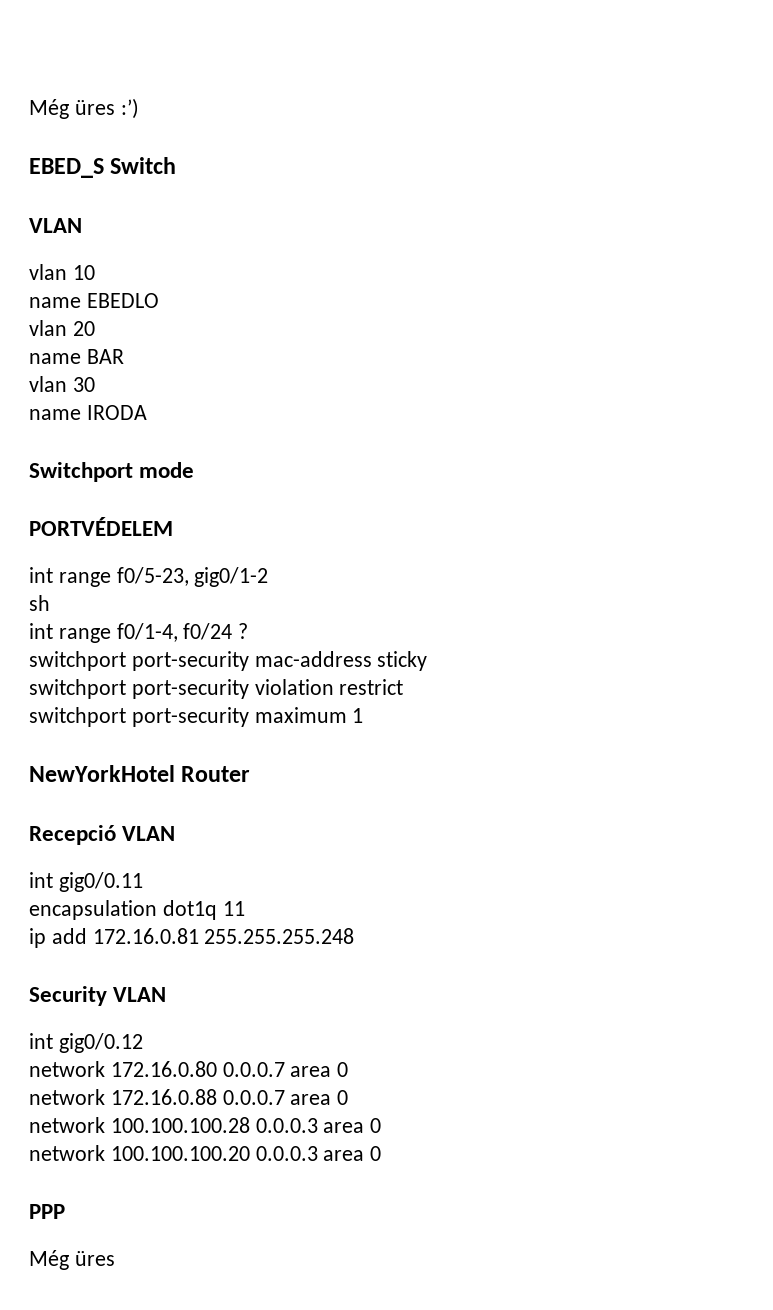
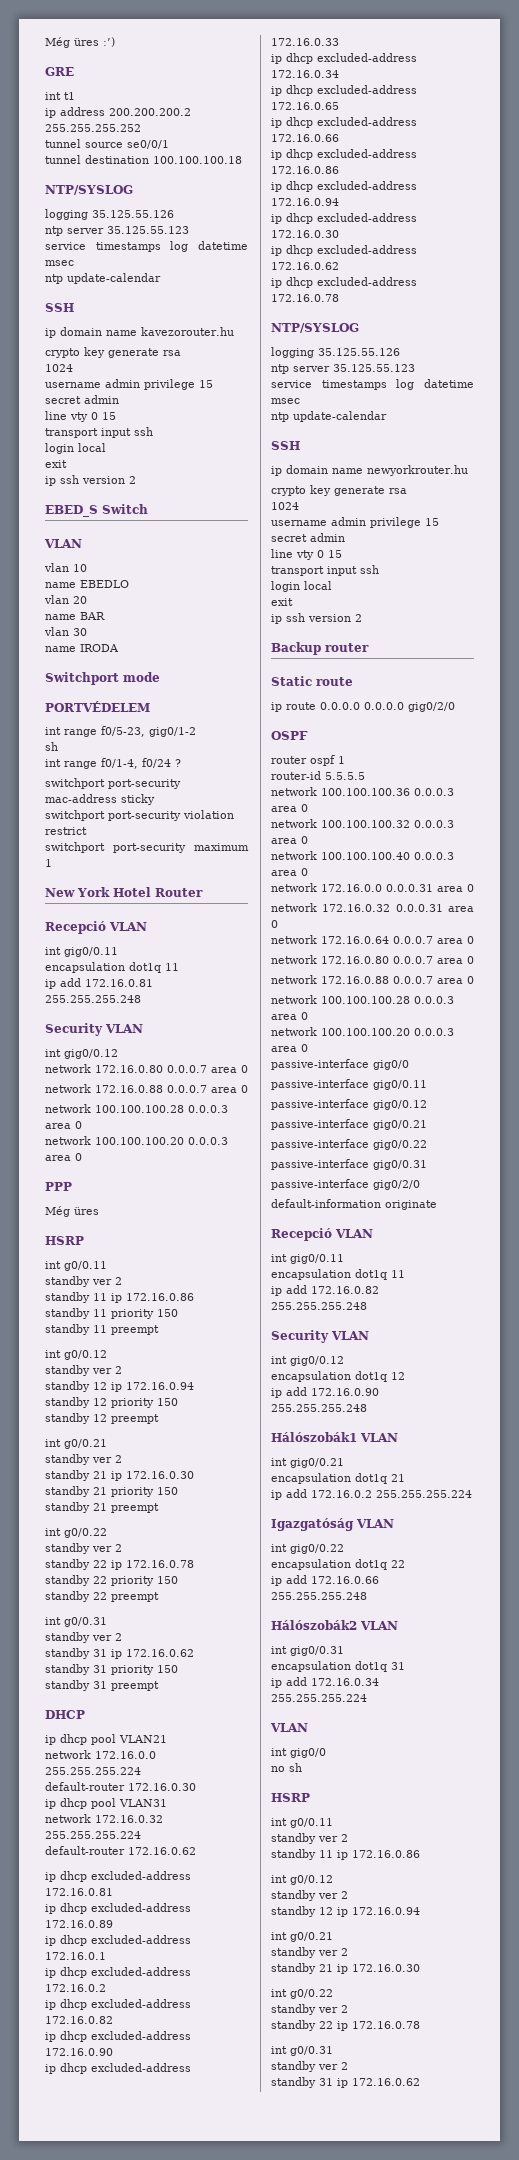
+ GRE
+ int t1
+ ip address 200.200.200.2 255.255.255.252
+ tunnel source se0/0/1
+ tunnel destination 100.100.100.18
+ NTP/SYSLOG
+ logging 35.125.55.126
+ ntp server 35.125.55.123
+ service timestamps log datetime msec
+ ntp update-calendar
+ SSH
+ ip domain name kavezorouter.hu
+ crypto key generate rsa
+ 1024
+ username admin privilege 15 secret admin
+ line vty 0 15
+ transport input ssh
+ login local
+ exit
+ ip ssh version 2
- NewYorkHotel Router
+ New York Hotel Router
  PPP
  Még üres
+ HSRP
+ int g0/0.11
+ standby ver 2
+ standby 11 ip 172.16.0.86
+ standby 11 priority 150
+ standby 11 preempt
+ int g0/0.12
+ standby ver 2
+ standby 12 ip 172.16.0.94
+ standby 12 priority 150
+ standby 12 preempt
+ int g0/0.21
+ standby ver 2
+ standby 21 ip 172.16.0.30
+ standby 21 priority 150
+ standby 21 preempt
+ int g0/0.22
+ standby ver 2
+ standby 22 ip 172.16.0.78
+ standby 22 priority 150
+ standby 22 preempt
+ int g0/0.31
+ standby ver 2
+ standby 31 ip 172.16.0.62
+ standby 31 priority 150
+ standby 31 preempt
+ DHCP
+ ip dhcp pool VLAN21
+ network 172.16.0.0 255.255.255.224
+ default-router 172.16.0.30
+ ip dhcp pool VLAN31
+ network 172.16.0.32 255.255.255.224
+ default-router 172.16.0.62
+ ip dhcp excluded-address 172.16.0.81
+ ip dhcp excluded-address 172.16.0.89
+ ip dhcp excluded-address 172.16.0.1
+ ip dhcp excluded-address 172.16.0.2
+ ip dhcp excluded-address 172.16.0.82
+ ip dhcp excluded-address 172.16.0.90
+ ip dhcp excluded-address 172.16.0.33
+ ip dhcp excluded-address 172.16.0.34
+ ip dhcp excluded-address 172.16.0.65
+ ip dhcp excluded-address 172.16.0.66
+ ip dhcp excluded-address 172.16.0.86
+ ip dhcp excluded-address 172.16.0.94
+ ip dhcp excluded-address 172.16.0.30
+ ip dhcp excluded-address 172.16.0.62
+ ip dhcp excluded-address 172.16.0.78
+ NTP/SYSLOG
+ logging 35.125.55.126
+ ntp server 35.125.55.123
+ service timestamps log datetime msec
+ ntp update-calendar
+ SSH
+ ip domain name newyorkrouter.hu
+ crypto key generate rsa
+ 1024
+ username admin privilege 15 secret admin
+ line vty 0 15
+ transport input ssh
+ login local
+ exit
+ ip ssh version 2
+ Backup router
+ Static route
+ ip route 0.0.0.0 0.0.0.0 gig0/2/0
+ OSPF
+ router ospf 1
+ router-id 5.5.5.5
+ network 100.100.100.36 0.0.0.3 area 0
+ network 100.100.100.32 0.0.0.3 area 0
+ network 100.100.100.40 0.0.0.3 area 0
+ network 172.16.0.0 0.0.0.31 area 0
+ network 172.16.0.32 0.0.0.31 area 0
+ network 172.16.0.64 0.0.0.7 area 0
+ network 172.16.0.80 0.0.0.7 area 0
+ network 172.16.0.88 0.0.0.7 area 0
+ network 100.100.100.28 0.0.0.3 area 0
+ network 100.100.100.20 0.0.0.3 area 0
+ passive-interface gig0/0
+ passive-interface gig0/0.11
+ passive-interface gig0/0.12
+ passive-interface gig0/0.21
+ passive-interface gig0/0.22
+ passive-interface gig0/0.31
+ passive-interface gig0/2/0
+ default-information originate
+ Recepció VLAN
+ int gig0/0.11
+ encapsulation dot1q 11
+ ip add 172.16.0.82 255.255.255.248
+ Security VLAN
+ int gig0/0.12
+ encapsulation dot1q 12
+ ip add 172.16.0.90 255.255.255.248
+ Hálószobák1 VLAN
+ int gig0/0.21
+ encapsulation dot1q 21
+ ip add 172.16.0.2 255.255.255.224
+ Igazgatóság VLAN
+ int gig0/0.22
+ encapsulation dot1q 22
+ ip add 172.16.0.66 255.255.255.248
+ Hálószobák2 VLAN
+ int gig0/0.31
+ encapsulation dot1q 31
+ ip add 172.16.0.34 255.255.255.224
+ VLAN
+ int gig0/0
+ no sh
+ HSRP
+ int g0/0.11
+ standby ver 2
+ standby 11 ip 172.16.0.86
+ int g0/0.12
+ standby ver 2
+ standby 12 ip 172.16.0.94
+ int g0/0.21
+ standby ver 2
+ standby 21 ip 172.16.0.30
+ int g0/0.22
+ standby ver 2
+ standby 22 ip 172.16.0.78
+ int g0/0.31
+ standby ver 2
+ standby 31 ip 172.16.0.62

